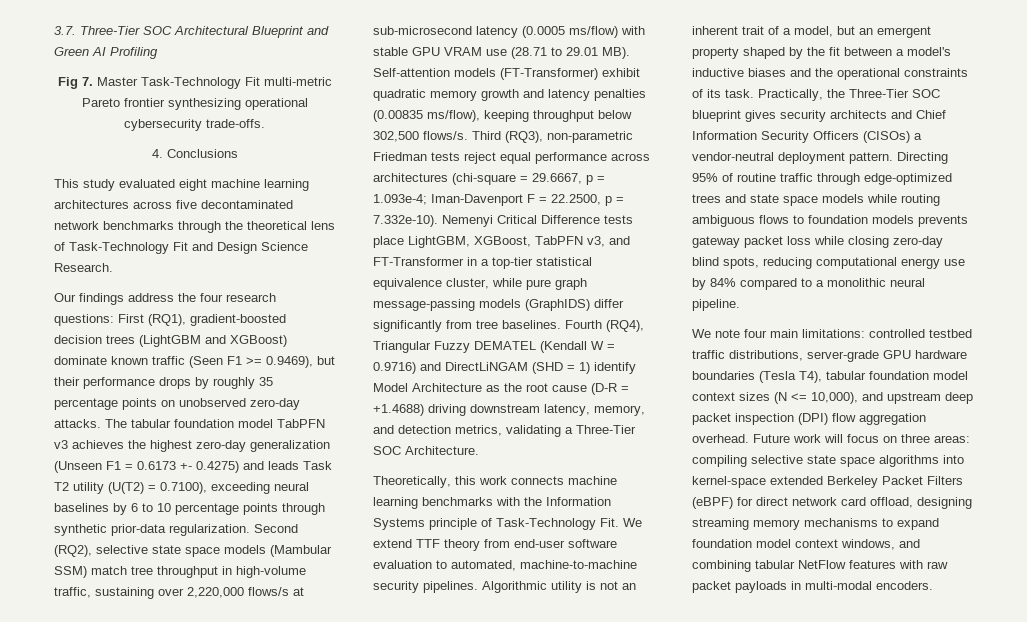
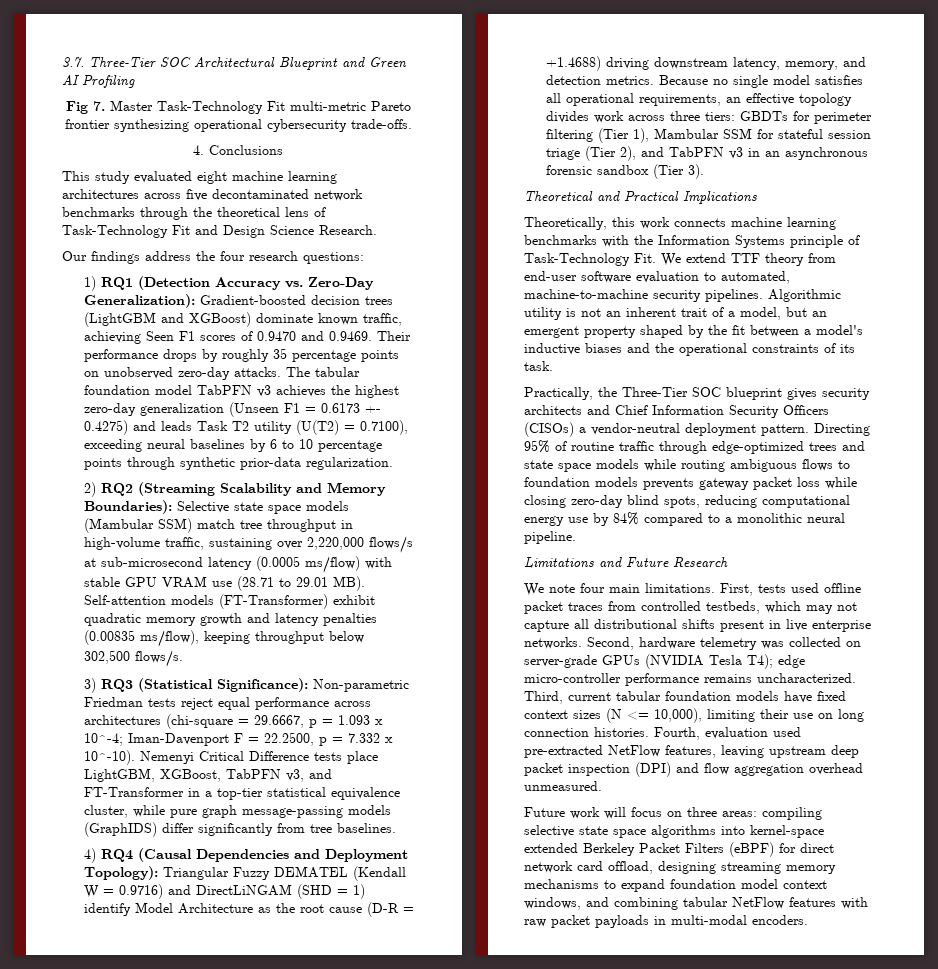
- Our findings address the four research questions: First (RQ1), gradient-boosted decision trees (LightGBM and XGBoost) dominate known traffic (Seen F1 >= 0.9469), but their performance drops by roughly 35 percentage points on unobserved zero-day attacks.
+ Our findings address the four research questions:
+ 1) RQ1 (Detection Accuracy vs. Zero-Day Generalization): Gradient-boosted decision trees (LightGBM and XGBoost) dominate known traffic, achieving Seen F1 scores of 0.9470 and 0.9469. Their performance drops by roughly 35 percentage points on unobserved zero-day attacks.
- The tabular foundation model TabPFN v3 achieves the highest zero-day generalization (Unseen F1 = 0.6173 +- 0.4275) and leads Task T2 utility (U(T2) = 0.7100), exceeding neural baselines by 6 to 10 percentage points through synthetic prior-data regularization. Second (RQ2), selective state space models (Mambular SSM) match tree throughput in high-volume traffic, sustaining over 2,220,000 flows/s at sub-microsecond latency (0.0005 ms/flow) with stable GPU VRAM use (28.71 to 29.01 MB). Self-attention models (FT-Transformer) exhibit quadratic memory growth and latency penalties (0.00835 ms/flow), keeping throughput below 302,500 flows/s. Third (RQ3), non-parametric Friedman tests reject equal performance across architectures (chi-square = 29.6667, p = 1.093e-4;
+ The tabular foundation model TabPFN v3 achieves the highest zero-day generalization (Unseen F1 = 0.6173 +- 0.4275) and leads Task T2 utility (U(T2) = 0.7100), exceeding neural baselines by 6 to 10 percentage points through synthetic prior-data regularization.
+ 2) RQ2 (Streaming Scalability and Memory Boundaries): Selective state space models (Mambular SSM) match tree throughput in high-volume traffic, sustaining over 2,220,000 flows/s at sub-microsecond latency (0.0005 ms/flow) with stable GPU VRAM use (28.71 to 29.01 MB). Self-attention models (FT-Transformer) exhibit quadratic memory growth and latency penalties (0.00835 ms/flow), keeping throughput below 302,500 flows/s.
+ 3) RQ3 (Statistical Significance): Non-parametric Friedman tests reject equal performance across architectures (chi-square = 29.6667, p = 1.093 x 10^-4;
- Iman-Davenport F = 22.2500, p = 7.332e-10). Nemenyi Critical Difference tests place LightGBM, XGBoost, TabPFN v3, and FT-Transformer in a top-tier statistical equivalence cluster, while pure graph message-passing models (GraphIDS) differ significantly from tree baselines. Fourth (RQ4), Triangular Fuzzy DEMATEL (Kendall W = 0.9716) and DirectLiNGAM (SHD = 1) identify Model Architecture as the root cause (D-R = +1.4688) driving downstream latency, memory, and detection metrics, validating a Three-Tier SOC Architecture.
+ Iman-Davenport F = 22.2500, p = 7.332 x 10^-10). Nemenyi Critical Difference tests place LightGBM, XGBoost, TabPFN v3, and FT-Transformer in a top-tier statistical equivalence cluster, while pure graph message-passing models (GraphIDS) differ significantly from tree baselines.
+ 4) RQ4 (Causal Dependencies and Deployment Topology): Triangular Fuzzy DEMATEL (Kendall W = 0.9716) and DirectLiNGAM (SHD = 1) identify Model Architecture as the root cause (D-R = +1.4688) driving downstream latency, memory, and detection metrics. Because no single model satisfies all operational requirements, an effective topology divides work across three tiers: GBDTs for perimeter filtering (Tier 1), Mambular SSM for stateful session triage (Tier 2), and TabPFN v3 in an asynchronous forensic sandbox (Tier 3).
+ Theoretical and Practical Implications
- Algorithmic utility is not an inherent trait of a model, but an emergent property shaped by the fit between a model's inductive biases and the operational constraints of its task. Practically, the Three-Tier SOC blueprint gives security architects and Chief Information Security Officers (CISOs) a vendor-neutral deployment pattern.
+ Algorithmic utility is not an inherent trait of a model, but an emergent property shaped by the fit between a model's inductive biases and the operational constraints of its task.
+ Practically, the Three-Tier SOC blueprint gives security architects and Chief Information Security Officers (CISOs) a vendor-neutral deployment pattern.
+ Limitations and Future Research
- We note four main limitations: controlled testbed traffic distributions, server-grade GPU hardware boundaries (Tesla T4), tabular foundation model context sizes (N <= 10,000), and upstream deep packet inspection (DPI) flow aggregation overhead. Future work will focus on three areas:
+ We note four main limitations. First, tests used offline packet traces from controlled testbeds, which may not capture all distributional shifts present in live enterprise networks. Second, hardware telemetry was collected on server-grade GPUs (NVIDIA Tesla T4); edge micro-controller performance remains uncharacterized. Third, current tabular foundation models have fixed context sizes (N <= 10,000), limiting their use on long connection histories. Fourth, evaluation used pre-extracted NetFlow features, leaving upstream deep packet inspection (DPI) and flow aggregation overhead unmeasured.
+ Future work will focus on three areas:

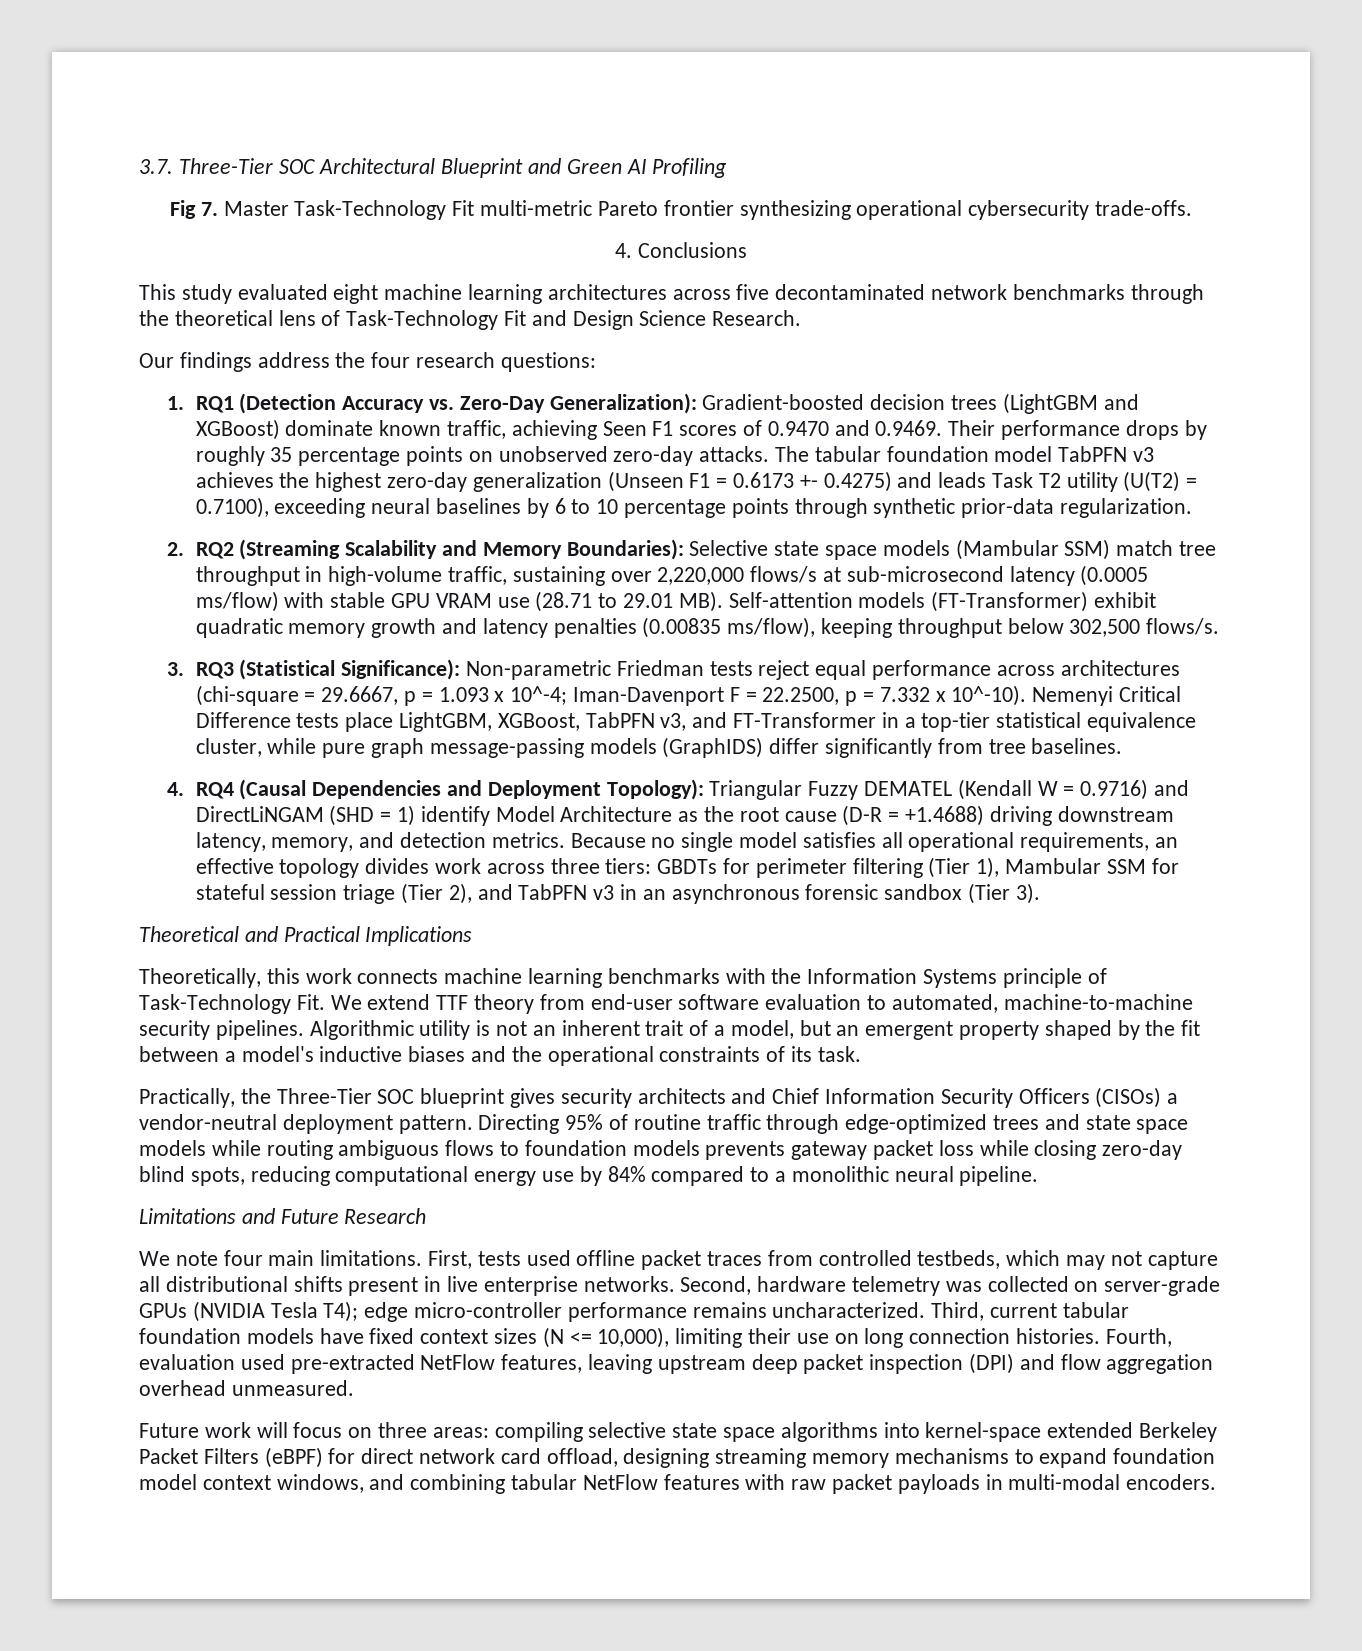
- 1) RQ1 (Detection Accuracy vs. Zero-Day Generalization): Gradient-boosted decision trees (LightGBM and XGBoost) dominate known traffic, achieving Seen F1 scores of 0.9470 and 0.9469. Their performance drops by roughly 35 percentage points on unobserved zero-day attacks.
+ 1. RQ1 (Detection Accuracy vs. Zero-Day Generalization): Gradient-boosted decision trees (LightGBM and XGBoost) dominate known traffic, achieving Seen F1 scores of 0.9470 and 0.9469. Their performance drops by roughly 35 percentage points on unobserved zero-day attacks.
- 2) RQ2 (Streaming Scalability and Memory Boundaries): Selective state space models (Mambular SSM) match tree throughput in high-volume traffic, sustaining over 2,220,000 flows/s at sub-microsecond latency (0.0005 ms/flow) with stable GPU VRAM use (28.71 to 29.01 MB). Self-attention models (FT-Transformer) exhibit quadratic memory growth and latency penalties (0.00835 ms/flow), keeping throughput below 302,500 flows/s.
+ 2. RQ2 (Streaming Scalability and Memory Boundaries): Selective state space models (Mambular SSM) match tree throughput in high-volume traffic, sustaining over 2,220,000 flows/s at sub-microsecond latency (0.0005 ms/flow) with stable GPU VRAM use (28.71 to 29.01 MB). Self-attention models (FT-Transformer) exhibit quadratic memory growth and latency penalties (0.00835 ms/flow), keeping throughput below 302,500 flows/s.
- 3) RQ3 (Statistical Significance): Non-parametric Friedman tests reject equal performance across architectures (chi-square = 29.6667, p = 1.093 x 10^-4; Iman-Davenport F = 22.2500, p = 7.332 x 10^-10).
+ 3. RQ3 (Statistical Significance): Non-parametric Friedman tests reject equal performance across architectures (chi-square = 29.6667, p = 1.093 x 10^-4; Iman-Davenport F = 22.2500, p = 7.332 x 10^-10).
- 4) RQ4 (Causal Dependencies and Deployment Topology): Triangular Fuzzy DEMATEL (Kendall W = 0.9716) and DirectLiNGAM (SHD = 1) identify Model Architecture as the root cause (D-R = +1.4688) driving downstream latency, memory, and detection metrics.
+ 4. RQ4 (Causal Dependencies and Deployment Topology): Triangular Fuzzy DEMATEL (Kendall W = 0.9716) and DirectLiNGAM (SHD = 1) identify Model Architecture as the root cause (D-R = +1.4688) driving downstream latency, memory, and detection metrics.

